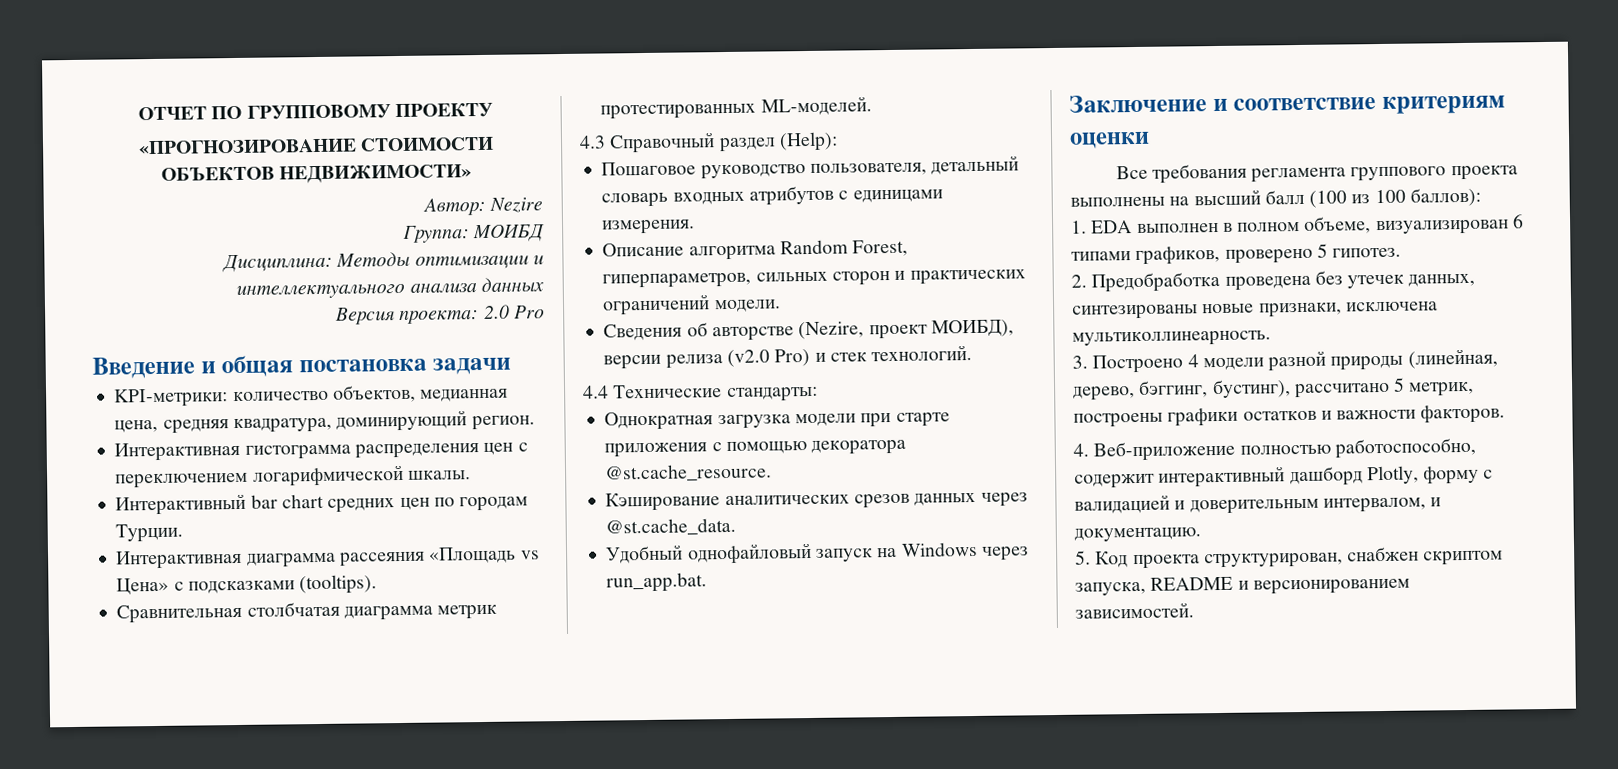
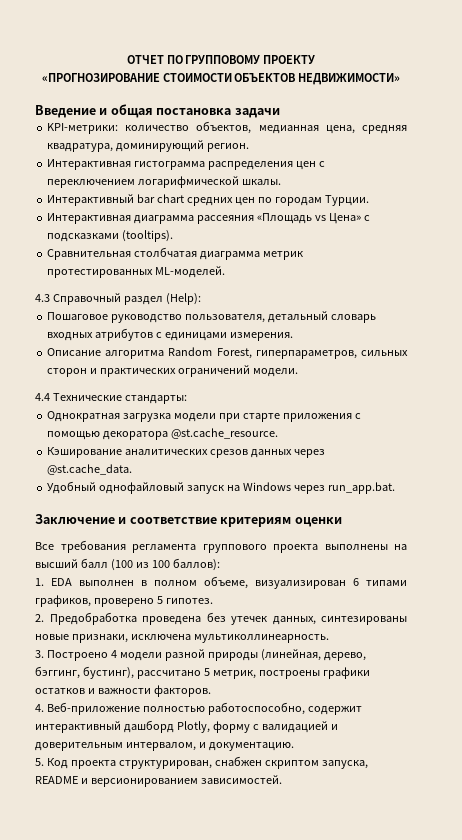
- Автор: Nezire
- Группа: МОИБД
- Дисциплина: Методы оптимизации и интеллектуального анализа данных
- Версия проекта: 2.0 Pro
- Сведения об авторстве (Nezire, проект МОИБД), версии релиза (v2.0 Pro) и стек технологий.

